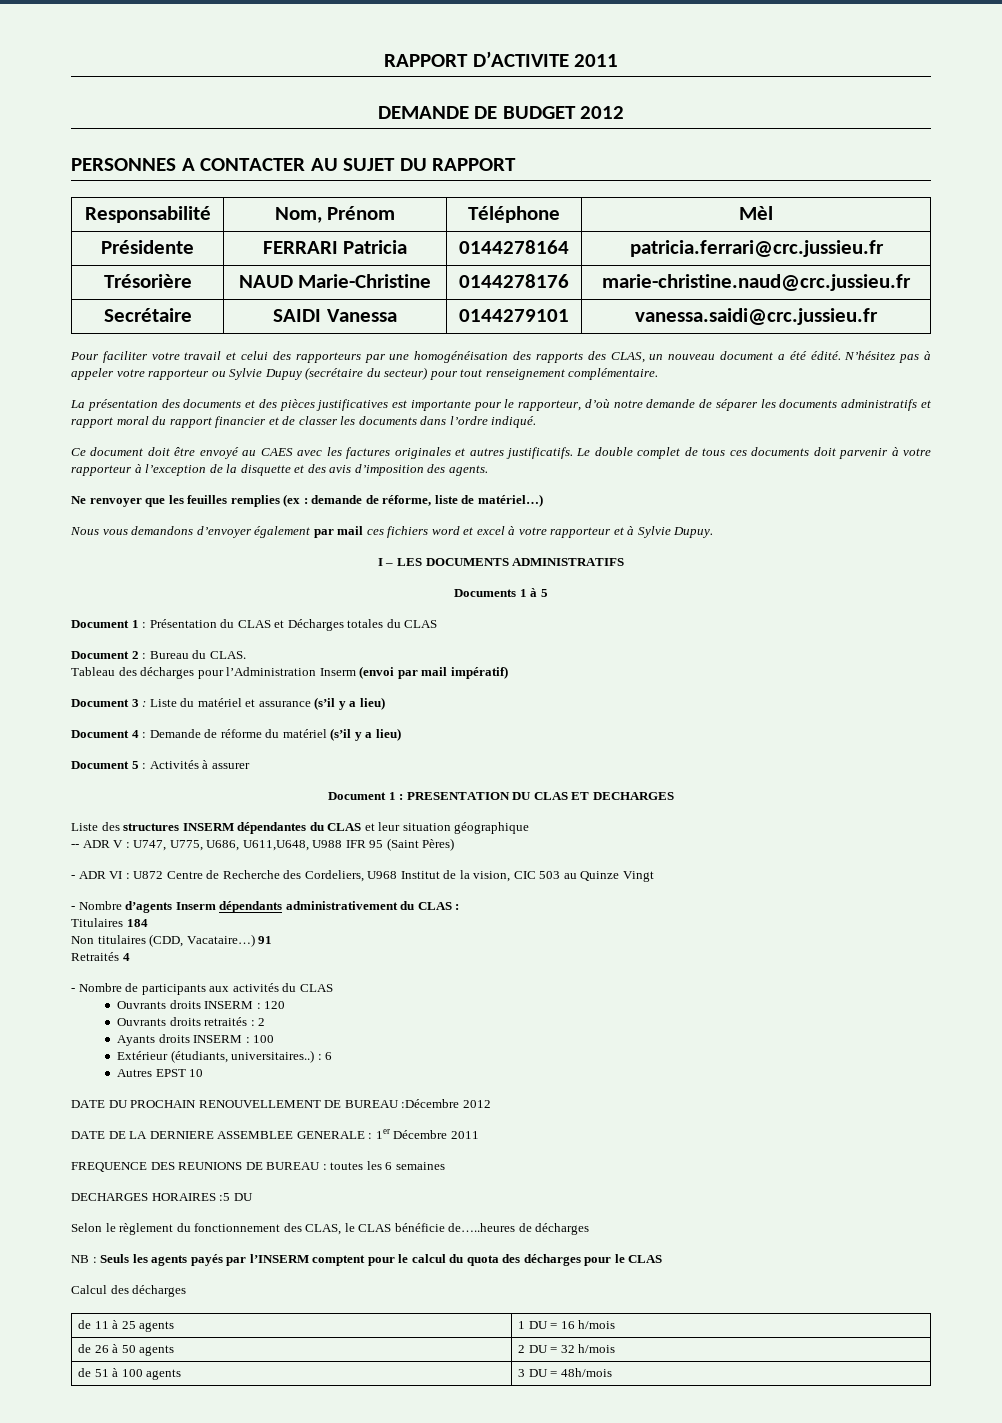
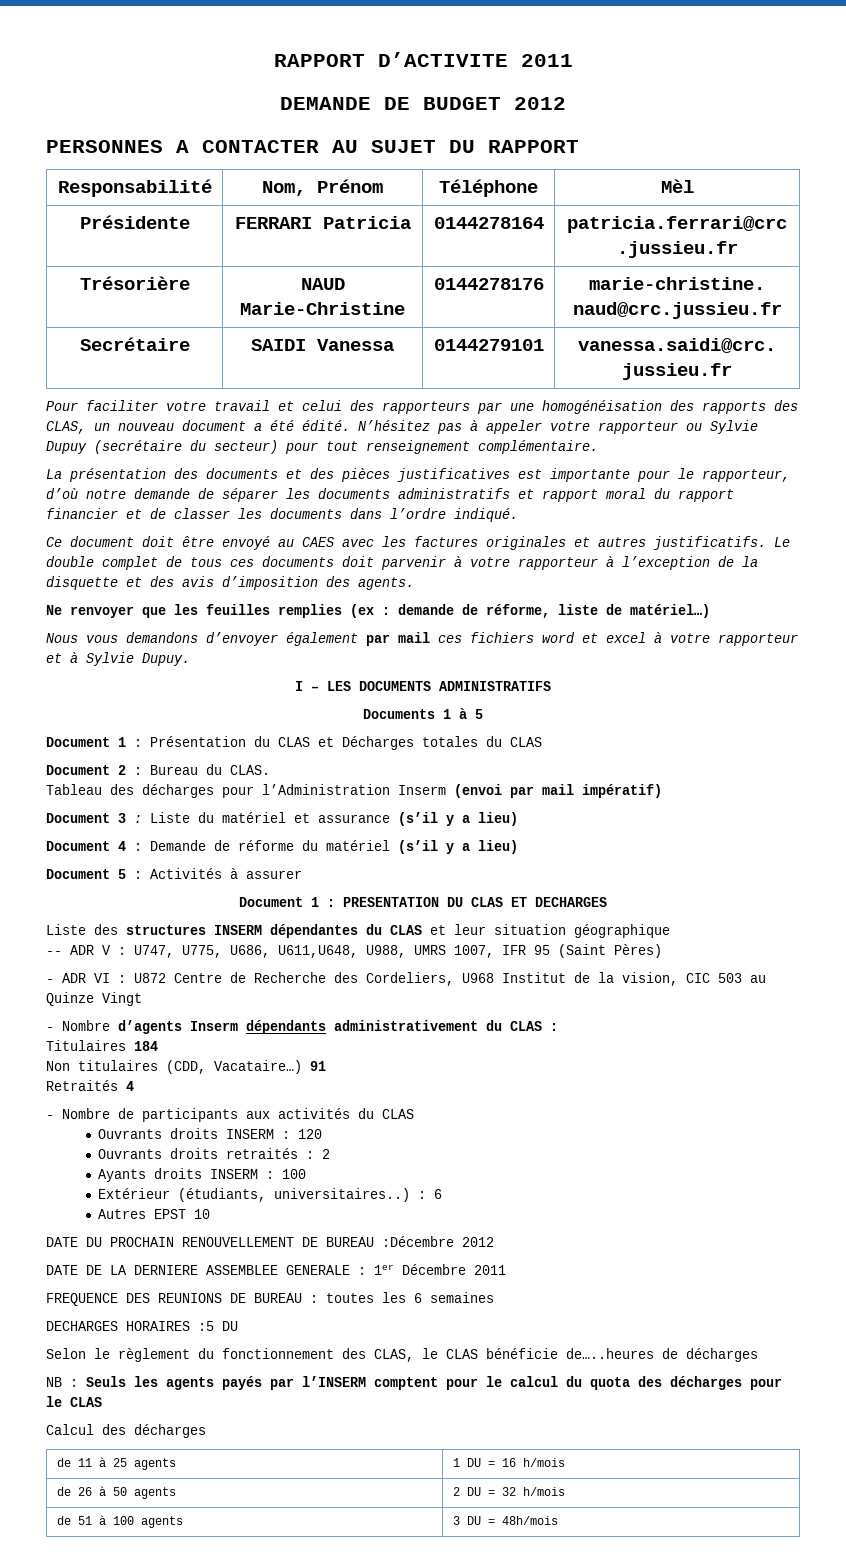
- -- ADR V : U747, U775, U686, U611,U648, U988 IFR 95 (Saint Pères)
+ -- ADR V : U747, U775, U686, U611,U648, U988, UMRS 1007, IFR 95 (Saint Pères)

